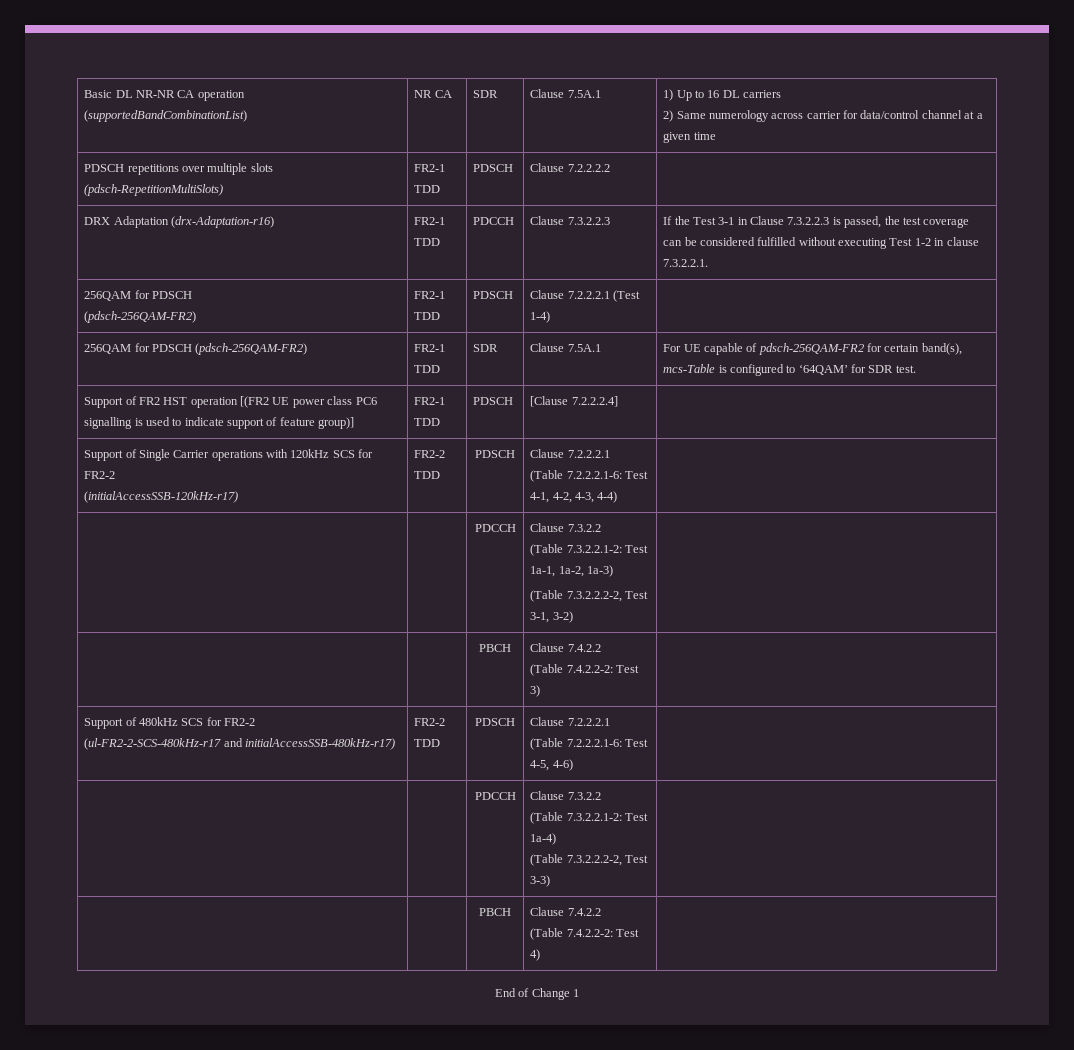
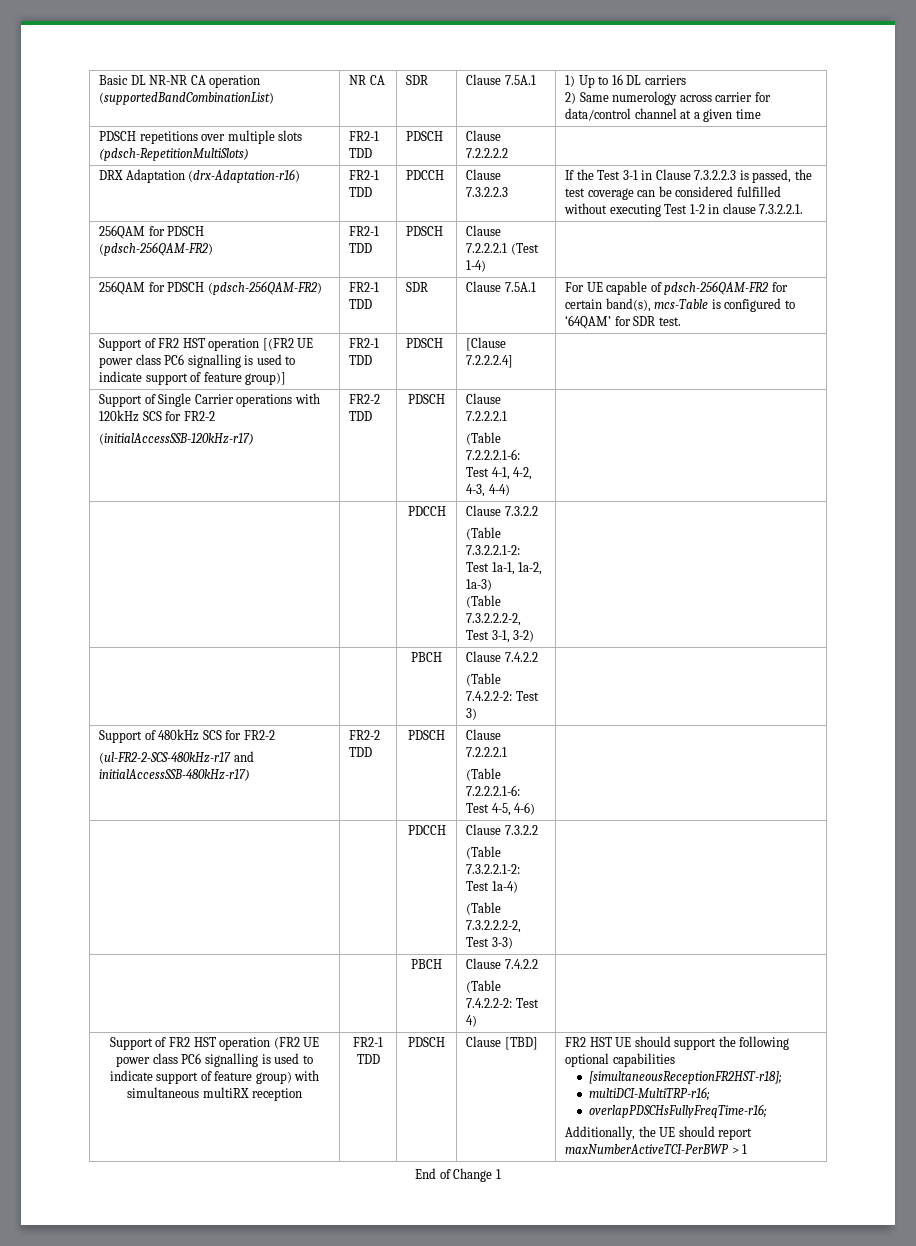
+ Support of FR2 HST operation (FR2 UE power class PC6 signalling is used to indicate support of feature group) with simultaneous multiRX reception | FR2-1 TDD | PDSCH | Clause [TBD] | FR2 HST UE should support the following optional capabilities
+ [simultaneousReceptionFR2HST-r18];
+ multiDCI-MultiTRP-r16;
+ overlapPDSCHsFullyFreqTime-r16;
+ Additionally, the UE should report maxNumberActiveTCI-PerBWP > 1

